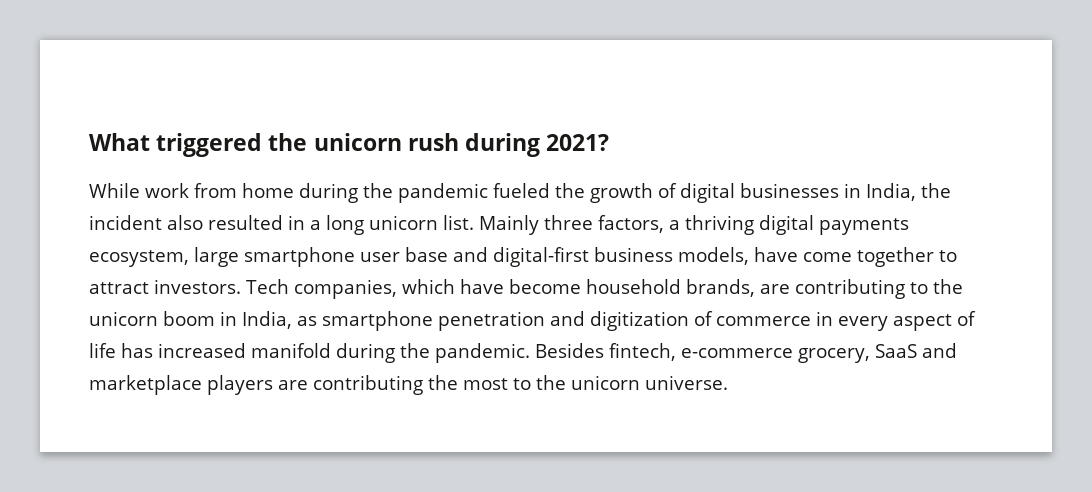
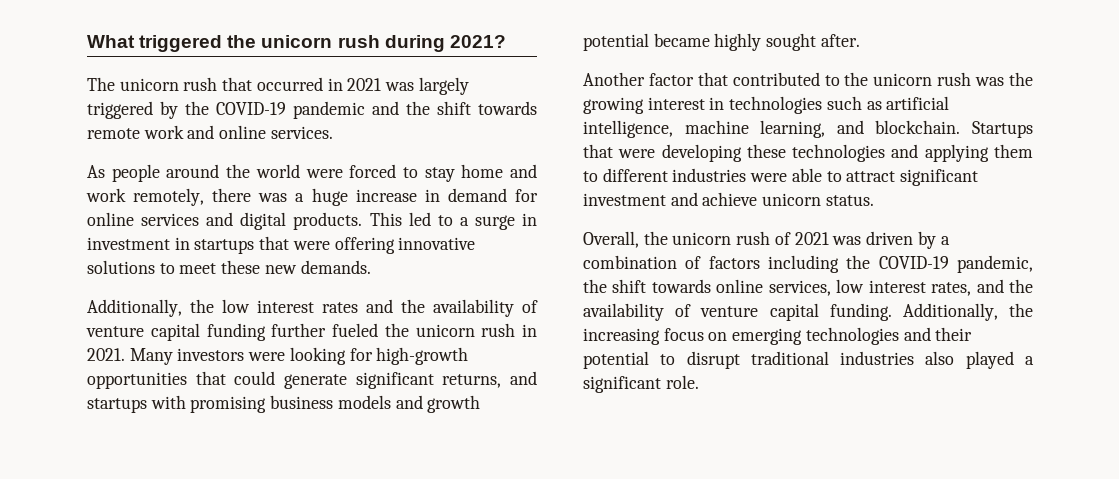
- While work from home during the pandemic fueled the growth of digital businesses in India, the incident also resulted in a long unicorn list. Mainly three factors, a thriving digital payments ecosystem, large smartphone user base and digital-first business models, have come together to attract investors. Tech companies, which have become household brands, are contributing to the unicorn boom in India, as smartphone penetration and digitization of commerce in every aspect of life has increased manifold during the pandemic. Besides fintech, e-commerce grocery, SaaS and marketplace players are contributing the most to the unicorn universe.
+ The unicorn rush that occurred in 2021 was largely triggered by the COVID-19 pandemic and the shift towards remote work and online services.
+ As people around the world were forced to stay home and work remotely, there was a huge increase in demand for online services and digital products. This led to a surge in investment in startups that were offering innovative solutions to meet these new demands.
+ Additionally, the low interest rates and the availability of venture capital funding further fueled the unicorn rush in 2021. Many investors were looking for high-growth opportunities that could generate significant returns, and startups with promising business models and growth potential became highly sought after.
+ Another factor that contributed to the unicorn rush was the growing interest in technologies such as artificial intelligence, machine learning, and blockchain. Startups that were developing these technologies and applying them to different industries were able to attract significant investment and achieve unicorn status.
+ Overall, the unicorn rush of 2021 was driven by a combination of factors including the COVID-19 pandemic, the shift towards online services, low interest rates, and the availability of venture capital funding. Additionally, the increasing focus on emerging technologies and their potential to disrupt traditional industries also played a significant role.

